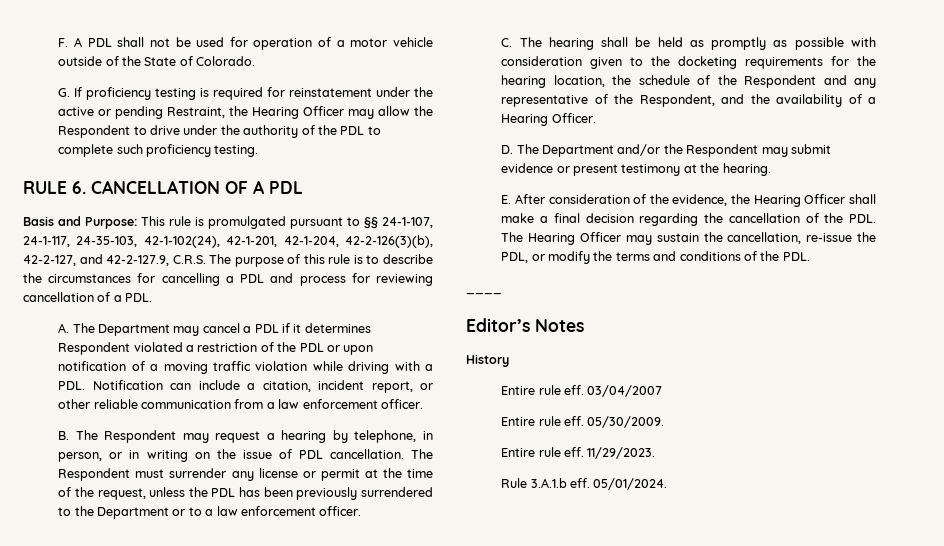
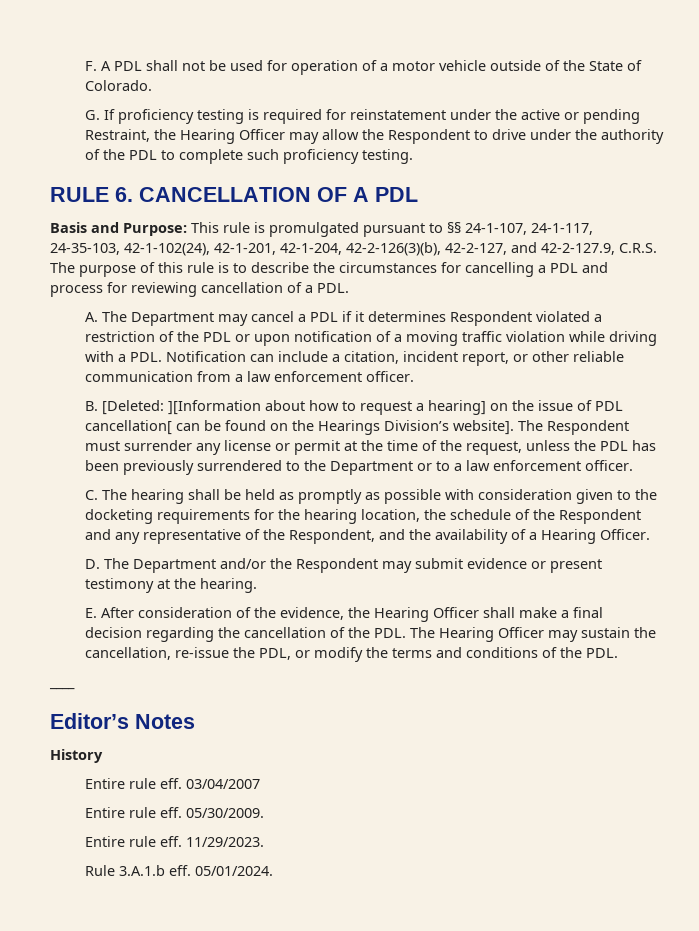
- B. The Respondent may request a hearing by telephone, in person, or in writing on the issue of PDL cancellation.
+ B. [Deleted: ][Information about how to request a hearing] on the issue of PDL cancellation[ can be found on the Hearings Division’s website].

